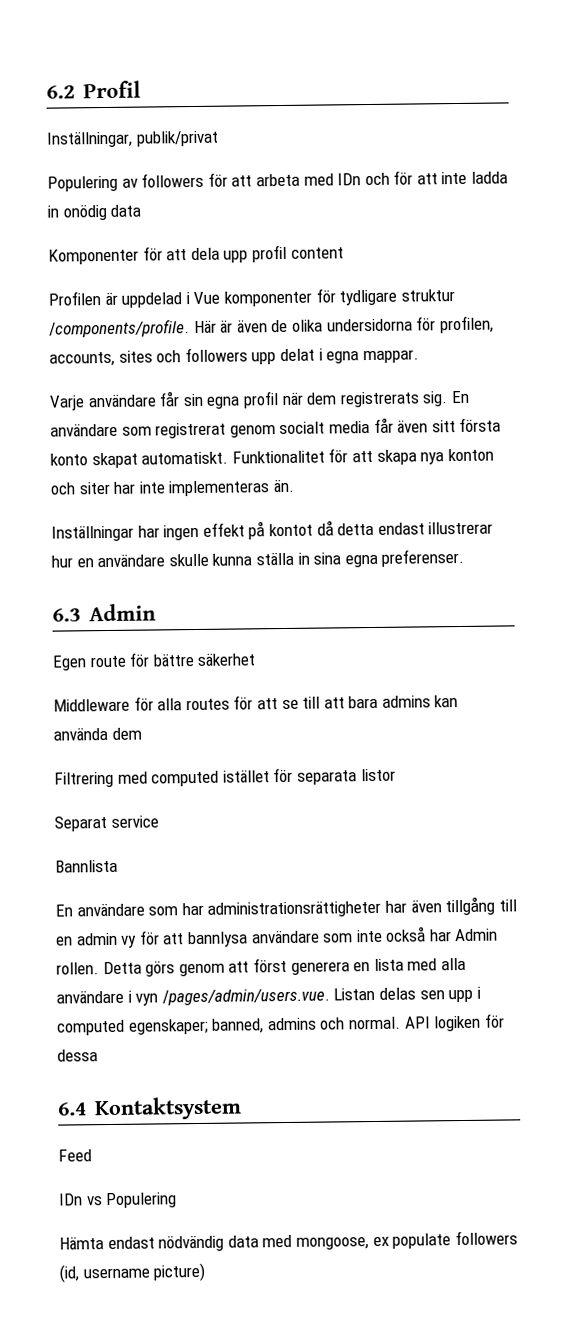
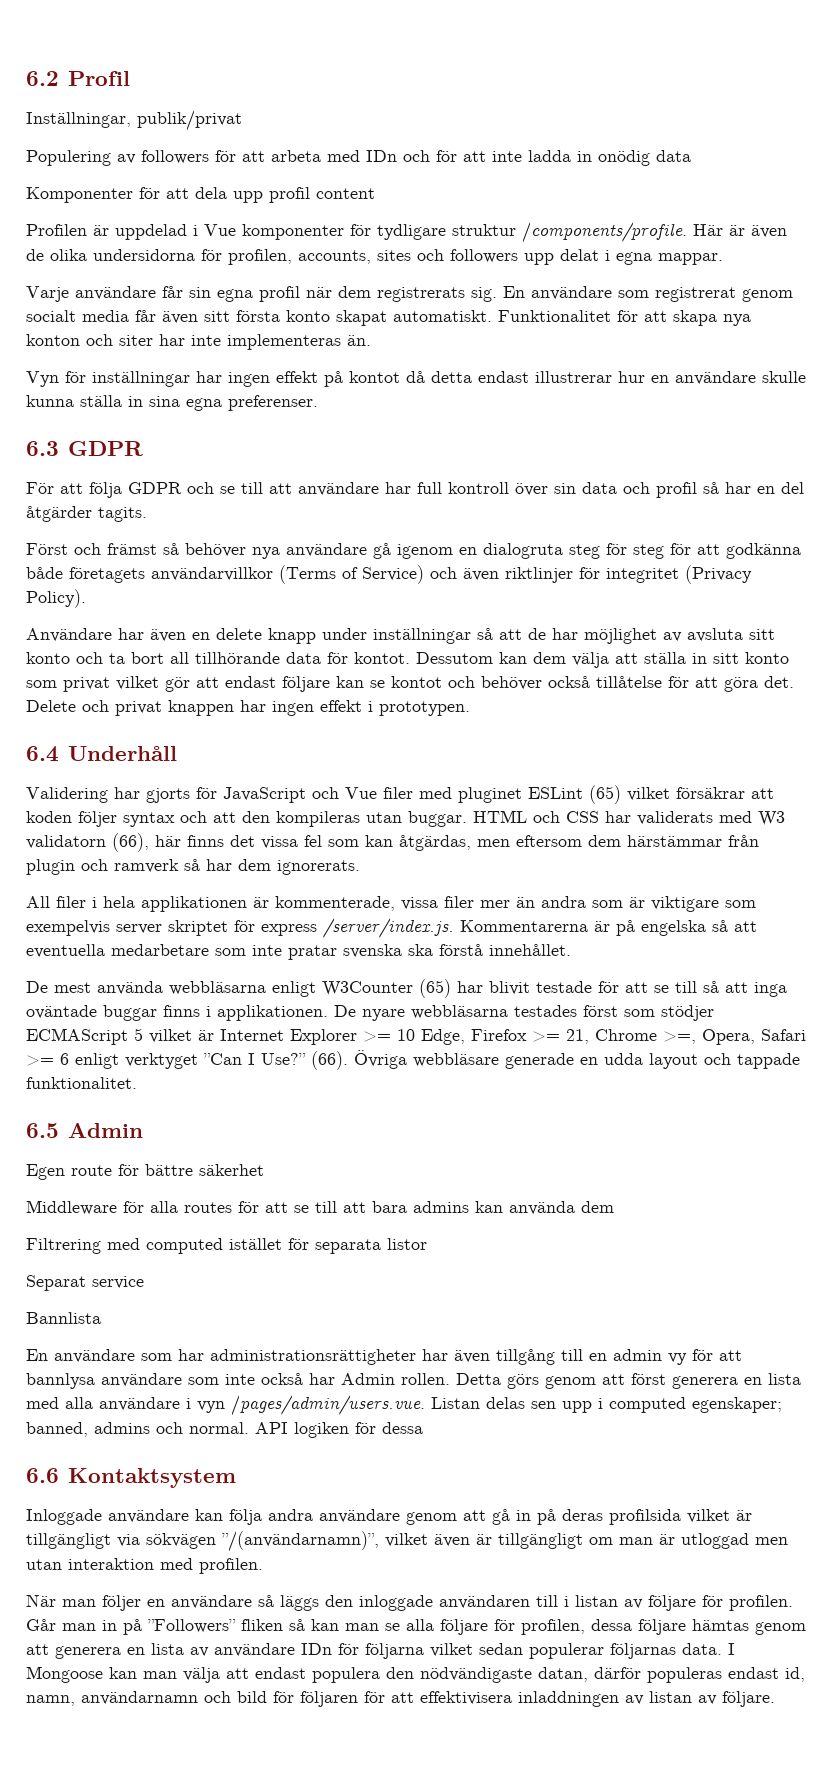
- Inställningar har ingen effekt på kontot då detta endast illustrerar hur en användare skulle kunna ställa in sina egna preferenser.
+ Vyn för inställningar har ingen effekt på kontot då detta endast illustrerar hur en användare skulle kunna ställa in sina egna preferenser.
- 6.3 Admin
+ 6.3 GDPR
+ För att följa GDPR och se till att användare har full kontroll över sin data och profil så har en del åtgärder tagits.
+ Först och främst så behöver nya användare gå igenom en dialogruta steg för steg för att godkänna både företagets användarvillkor (Terms of Service) och även riktlinjer för integritet (Privacy Policy).
+ Användare har även en delete knapp under inställningar så att de har möjlighet av avsluta sitt konto och ta bort all tillhörande data för kontot. Dessutom kan dem välja att ställa in sitt konto som privat vilket gör att endast följare kan se kontot och behöver också tillåtelse för att göra det. Delete och privat knappen har ingen effekt i prototypen.
+ 6.4 Underhåll
+ Validering har gjorts för JavaScript och Vue filer med pluginet ESLint (65) vilket försäkrar att koden följer syntax och att den kompileras utan buggar. HTML och CSS har validerats med W3 validatorn (66), här finns det vissa fel som kan åtgärdas, men eftersom dem härstämmar från plugin och ramverk så har dem ignorerats.
+ All filer i hela applikationen är kommenterade, vissa filer mer än andra som är viktigare som exempelvis server skriptet för express /server/index.js. Kommentarerna är på engelska så att eventuella medarbetare som inte pratar svenska ska förstå innehållet.
+ De mest använda webbläsarna enligt W3Counter (65) har blivit testade för att se till så att inga oväntade buggar finns i applikationen. De nyare webbläsarna testades först som stödjer ECMAScript 5 vilket är Internet Explorer >= 10 Edge, Firefox >= 21, Chrome >=, Opera, Safari >= 6 enligt verktyget ”Can I Use?” (66). Övriga webbläsare generade en udda layout och tappade funktionalitet.
+ 6.5 Admin
- 6.4 Kontaktsystem
+ 6.6 Kontaktsystem
- Feed
- IDn vs Populering
- Hämta endast nödvändig data med mongoose, ex populate followers (id, username picture)
+ Inloggade användare kan följa andra användare genom att gå in på deras profilsida vilket är tillgängligt via sökvägen ”/(användarnamn)”, vilket även är tillgängligt om man är utloggad men utan interaktion med profilen.
+ När man följer en användare så läggs den inloggade användaren till i listan av följare för profilen. Går man in på ”Followers” fliken så kan man se alla följare för profilen, dessa följare hämtas genom att generera en lista av användare IDn för följarna vilket sedan populerar följarnas data. I Mongoose kan man välja att endast populera den nödvändigaste datan, därför populeras endast id, namn, användarnamn och bild för följaren för att effektivisera inladdningen av listan av följare.

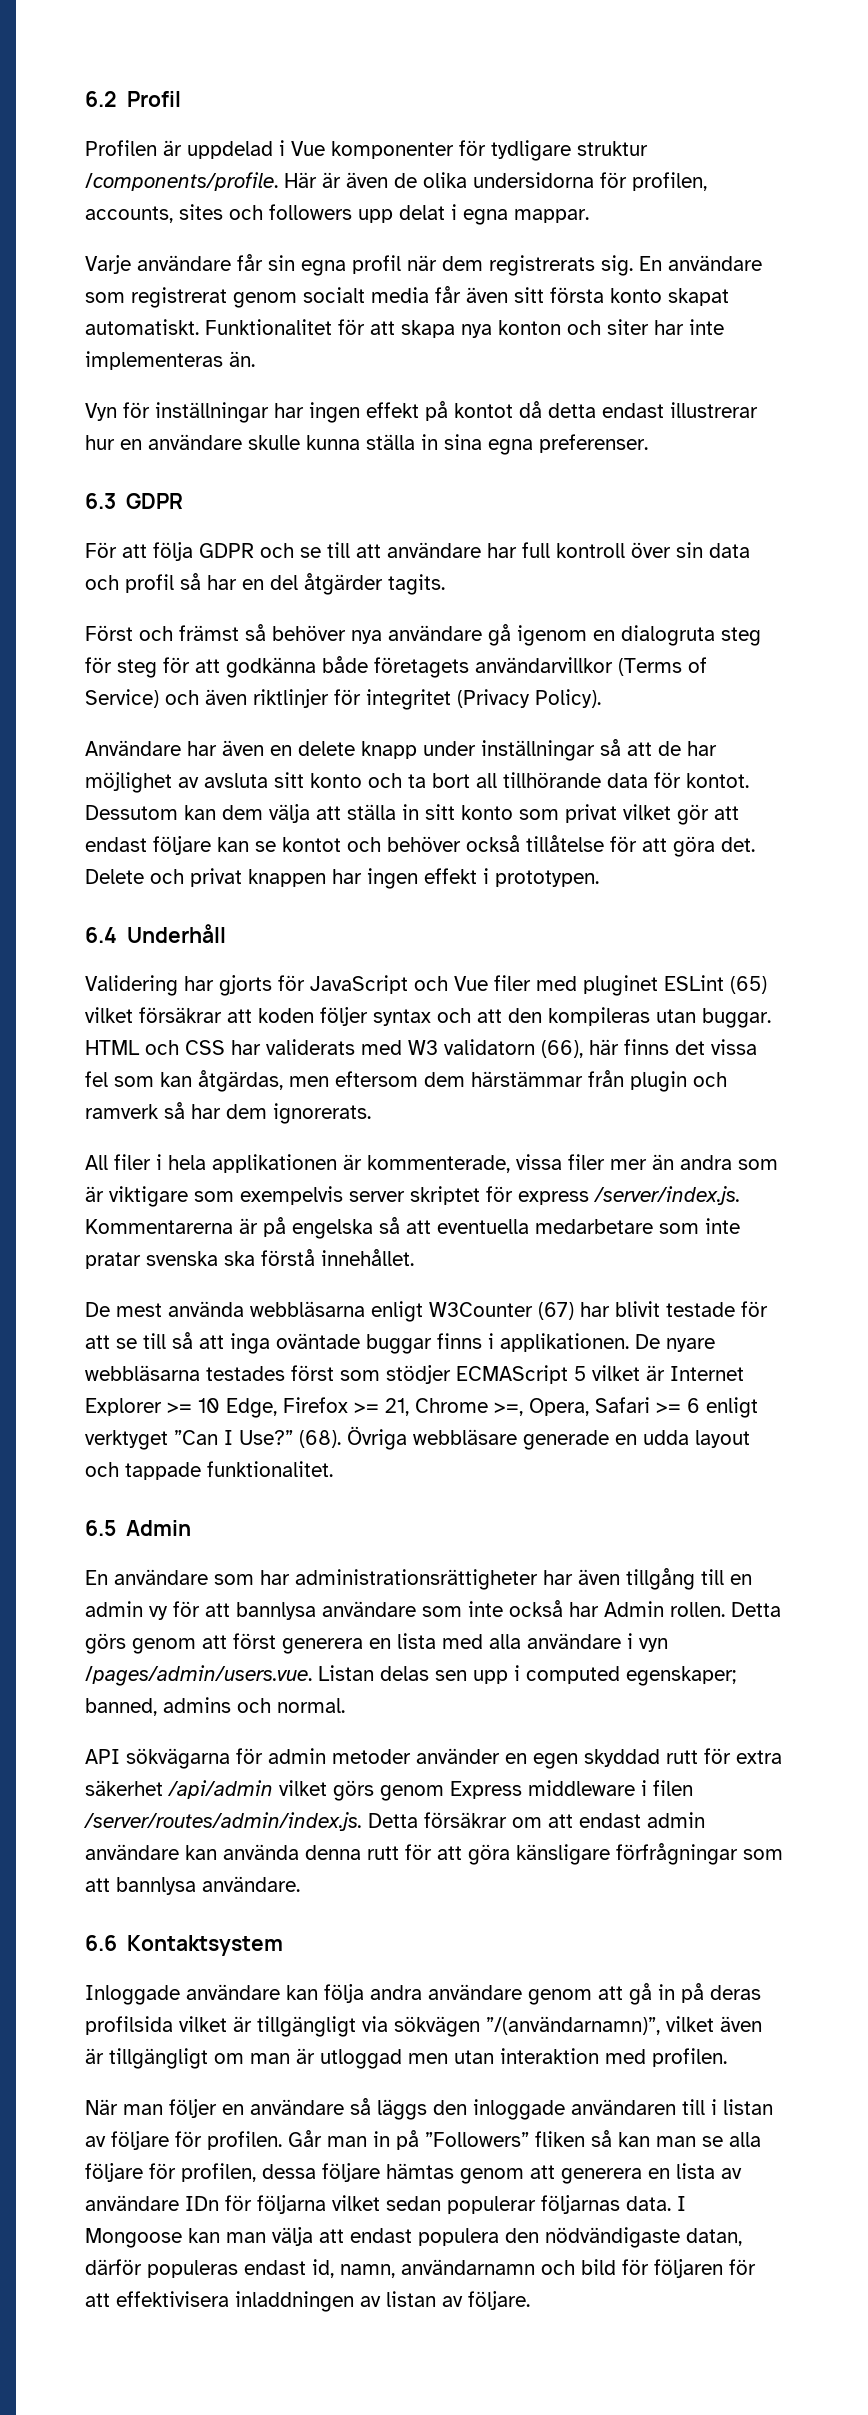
- Inställningar, publik/privat
- Populering av followers för att arbeta med IDn och för att inte ladda in onödig data
- Komponenter för att dela upp profil content
- De mest använda webbläsarna enligt W3Counter (65) har blivit testade för att se till så att inga oväntade buggar finns i applikationen.
+ De mest använda webbläsarna enligt W3Counter (67) har blivit testade för att se till så att inga oväntade buggar finns i applikationen.
- (66).
+ (68).
- Egen route för bättre säkerhet
- Middleware för alla routes för att se till att bara admins kan använda dem
- Filtrering med computed istället för separata listor
- Separat service
- Bannlista
- Detta görs genom att först generera en lista med alla användare i vyn /pages/admin/users.vue. Listan delas sen upp i computed egenskaper; banned, admins och normal. API logiken för dessa
+ Detta görs genom att först generera en lista med alla användare i vyn /pages/admin/users.vue. Listan delas sen upp i computed egenskaper; banned, admins och normal.
+ API sökvägarna för admin metoder använder en egen skyddad rutt för extra säkerhet /api/admin vilket görs genom Express middleware i filen /server/routes/admin/index.js. Detta försäkrar om att endast admin användare kan använda denna rutt för att göra känsligare förfrågningar som att bannlysa användare.

